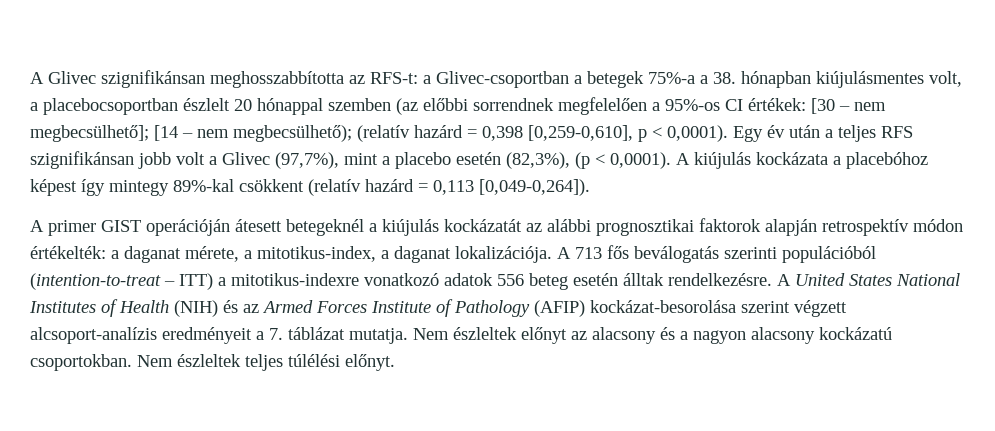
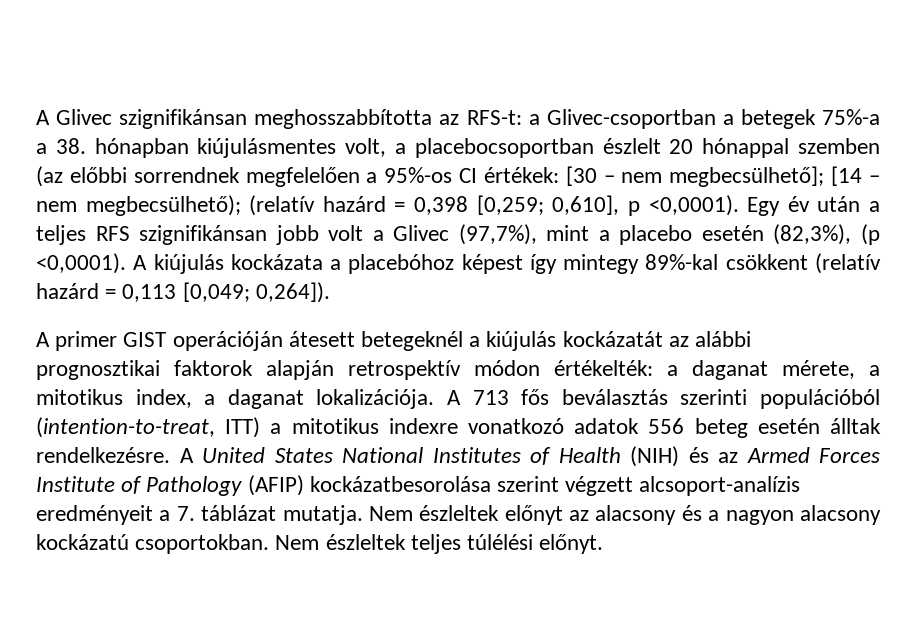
- A Glivec szignifikánsan meghosszabbította az RFS-t: a Glivec-csoportban a betegek 75%-a a 38. hónapban kiújulásmentes volt, a placebocsoportban észlelt 20 hónappal szemben (az előbbi sorrendnek megfelelően a 95%-os CI értékek: [30 – nem megbecsülhető]; [14 – nem megbecsülhető); (relatív hazárd = 0,398 [0,259-0,610], p < 0,0001).
+ A Glivec szignifikánsan meghosszabbította az RFS-t: a Glivec-csoportban a betegek 75%-a a 38. hónapban kiújulásmentes volt, a placebocsoportban észlelt 20 hónappal szemben (az előbbi sorrendnek megfelelően a 95%-os CI értékek: [30 – nem megbecsülhető]; [14 – nem megbecsülhető); (relatív hazárd = 0,398 [0,259; 0,610], p <0,0001).
- Egy év után a teljes RFS szignifikánsan jobb volt a Glivec (97,7%), mint a placebo esetén (82,3%), (p < 0,0001).
+ Egy év után a teljes RFS szignifikánsan jobb volt a Glivec (97,7%), mint a placebo esetén (82,3%), (p <0,0001).
- A kiújulás kockázata a placebóhoz képest így mintegy 89%-kal csökkent (relatív hazárd = 0,113 [0,049-0,264]).
+ A kiújulás kockázata a placebóhoz képest így mintegy 89%-kal csökkent (relatív hazárd = 0,113 [0,049; 0,264]).
- A primer GIST operációján átesett betegeknél a kiújulás kockázatát az alábbi prognosztikai faktorok alapján retrospektív módon értékelték: a daganat mérete, a mitotikus-index, a daganat lokalizációja.
+ A primer GIST operációján átesett betegeknél a kiújulás kockázatát az alábbi prognosztikai faktorok alapján retrospektív módon értékelték: a daganat mérete, a mitotikus index, a daganat lokalizációja.
- A 713 fős beválogatás szerinti populációból (intention-to-treat – ITT) a mitotikus-indexre vonatkozó adatok 556 beteg esetén álltak rendelkezésre.
+ A 713 fős beválasztás szerinti populációból (intention-to-treat, ITT) a mitotikus indexre vonatkozó adatok 556 beteg esetén álltak rendelkezésre.
- A United States National Institutes of Health (NIH) és az Armed Forces Institute of Pathology (AFIP) kockázat-besorolása szerint végzett alcsoport-analízis eredményeit a 7. táblázat mutatja.
+ A United States National Institutes of Health (NIH) és az Armed Forces Institute of Pathology (AFIP) kockázatbesorolása szerint végzett alcsoport-analízis eredményeit a 7. táblázat mutatja.

